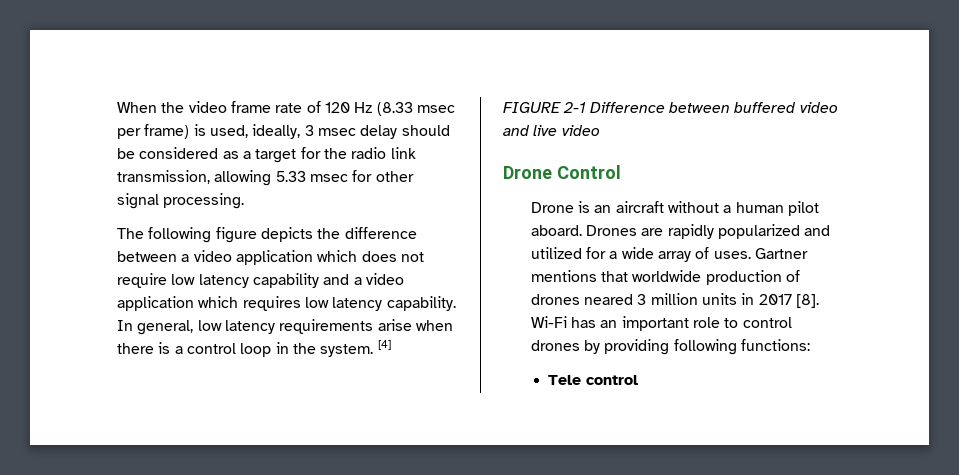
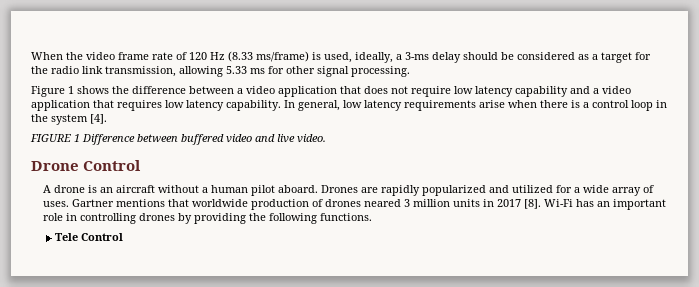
- When the video frame rate of 120 Hz (8.33 msec per frame) is used, ideally, 3 msec delay should be considered as a target for the radio link transmission, allowing 5.33 msec for other signal processing.
+ When the video frame rate of 120 Hz (8.33 ms/frame) is used, ideally, a 3-ms delay should be considered as a target for the radio link transmission, allowing 5.33 ms for other signal processing.
- The following figure depicts the difference between a video application which does not require low latency capability and a video application which requires low latency capability.
+ Figure 1 shows the difference between a video application that does not require low latency capability and a video application that requires low latency capability.
- In general, low latency requirements arise when there is a control loop in the system. [4]
+ In general, low latency requirements arise when there is a control loop in the system [4].
- FIGURE 2-1 Difference between buffered video and live video
+ FIGURE 1 Difference between buffered video and live video.
- Drone is an aircraft without a human pilot aboard.
+ A drone is an aircraft without a human pilot aboard.
- Wi-Fi has an important role to control drones by providing following functions:
+ Wi-Fi has an important role in controlling drones by providing the following functions.
- Tele control
+ Tele Control

